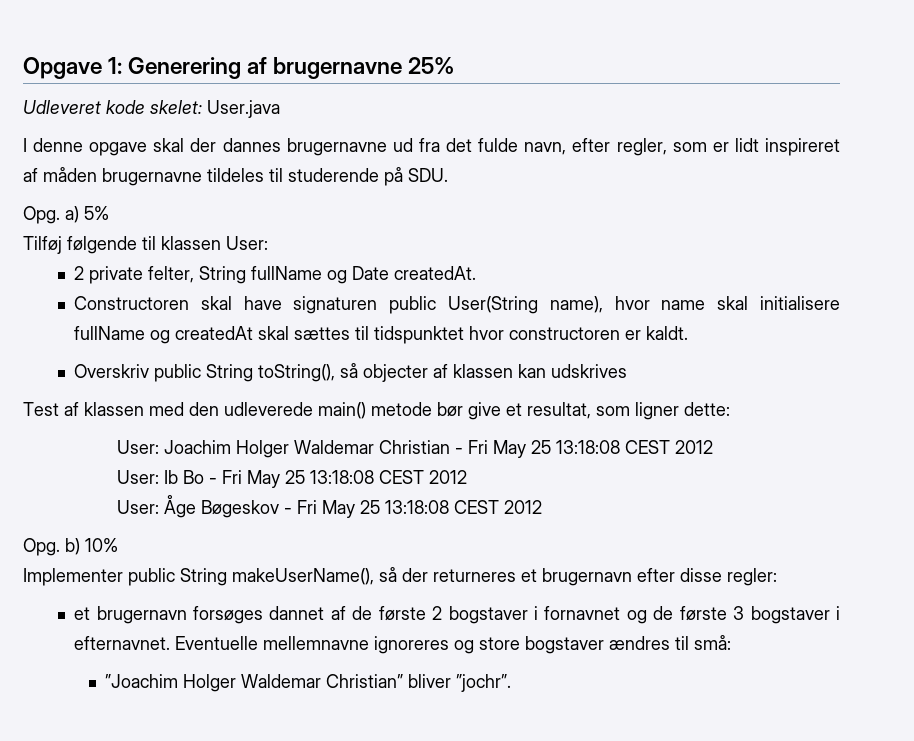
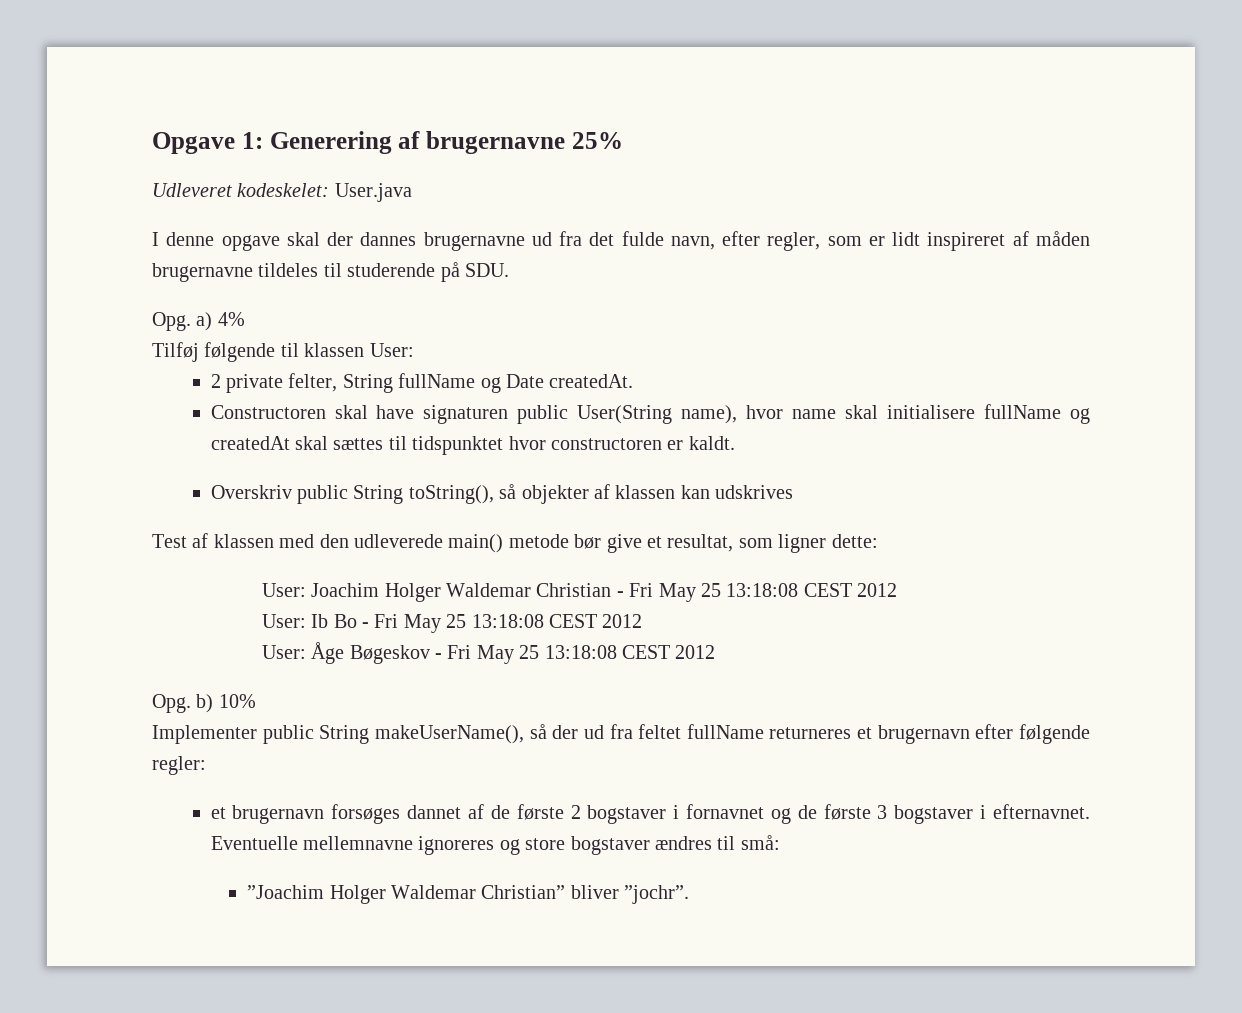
- Udleveret kode skelet: User.java
+ Udleveret kodeskelet: User.java
- Opg. a) 5%
+ Opg. a) 4%
- Overskriv public String toString(), så objecter af klassen kan udskrives
+ Overskriv public String toString(), så objekter af klassen kan udskrives
- Implementer public String makeUserName(), så der returneres et brugernavn efter disse regler:
+ Implementer public String makeUserName(), så der ud fra feltet fullName returneres et brugernavn efter følgende regler:

